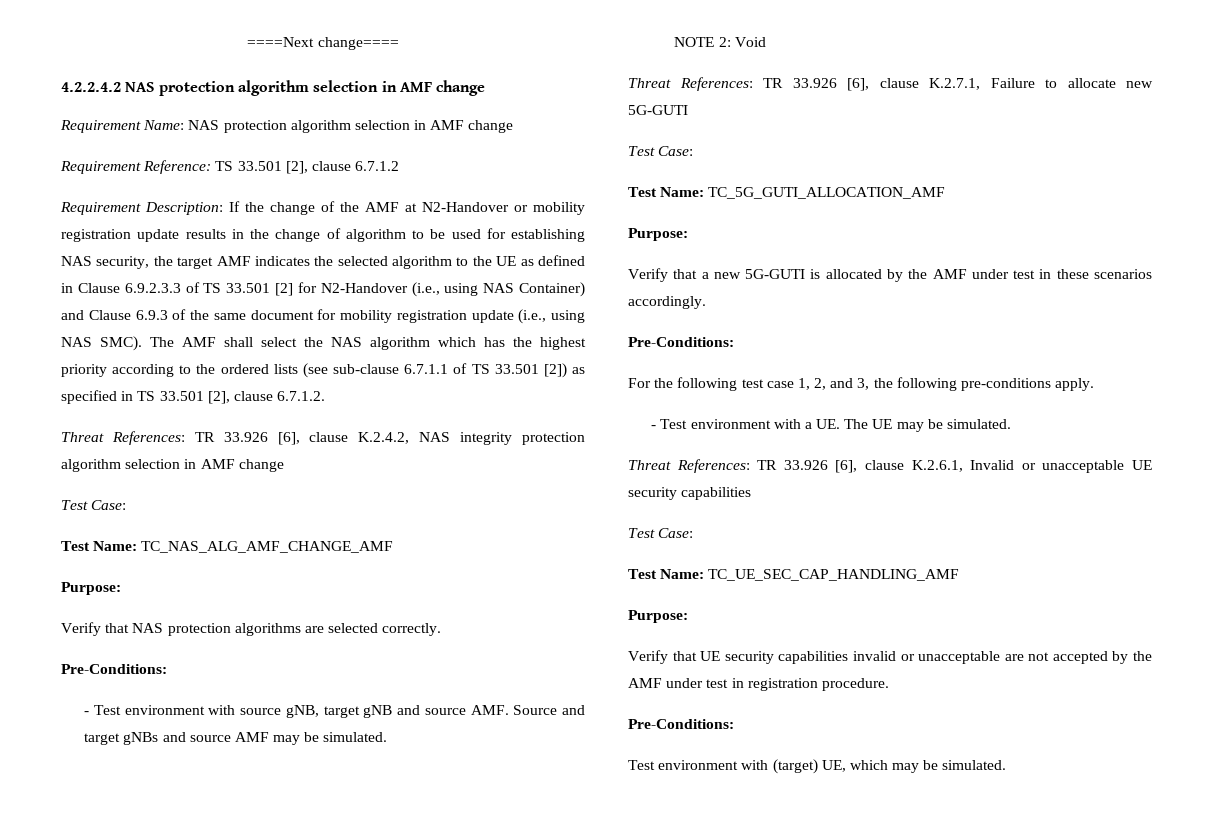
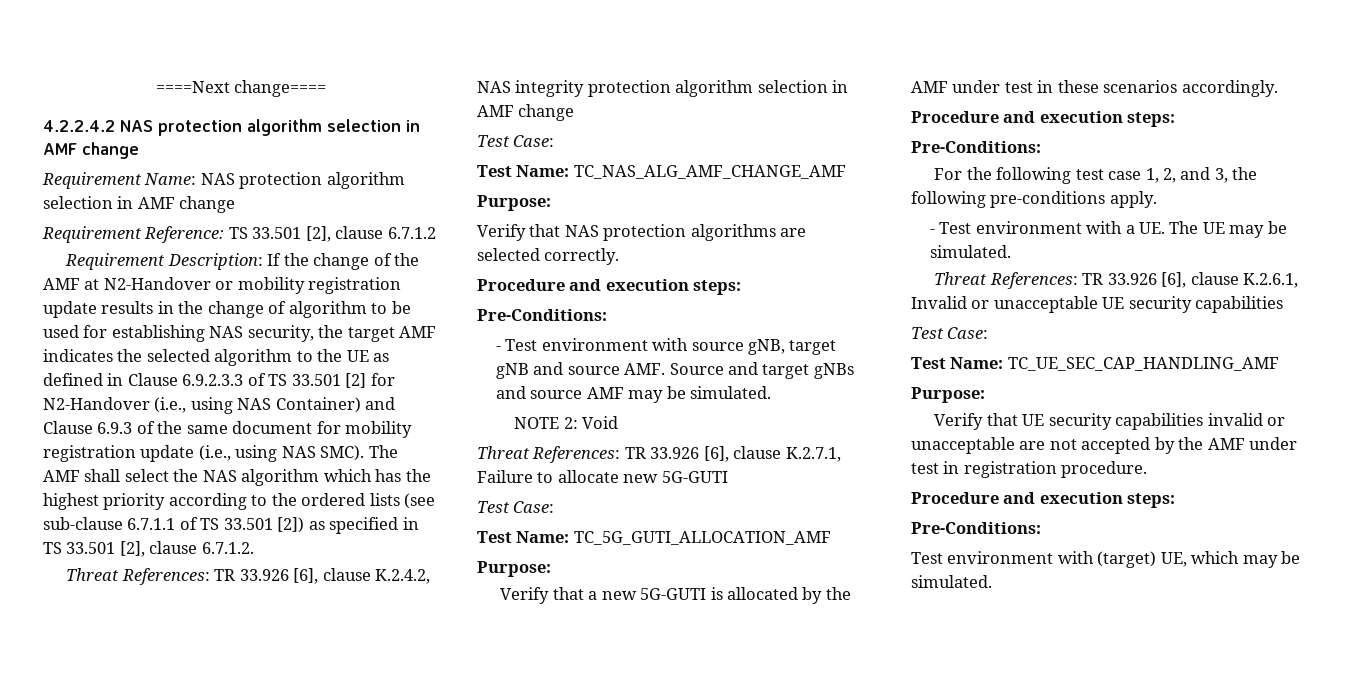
  Verify that NAS protection algorithms are selected correctly.
+ Procedure and execution steps:
  Verify that a new 5G-GUTI is allocated by the AMF under test in these scenarios accordingly.
+ Procedure and execution steps:
  Verify that UE security capabilities invalid or unacceptable are not accepted by the AMF under test in registration procedure.
+ Procedure and execution steps:

